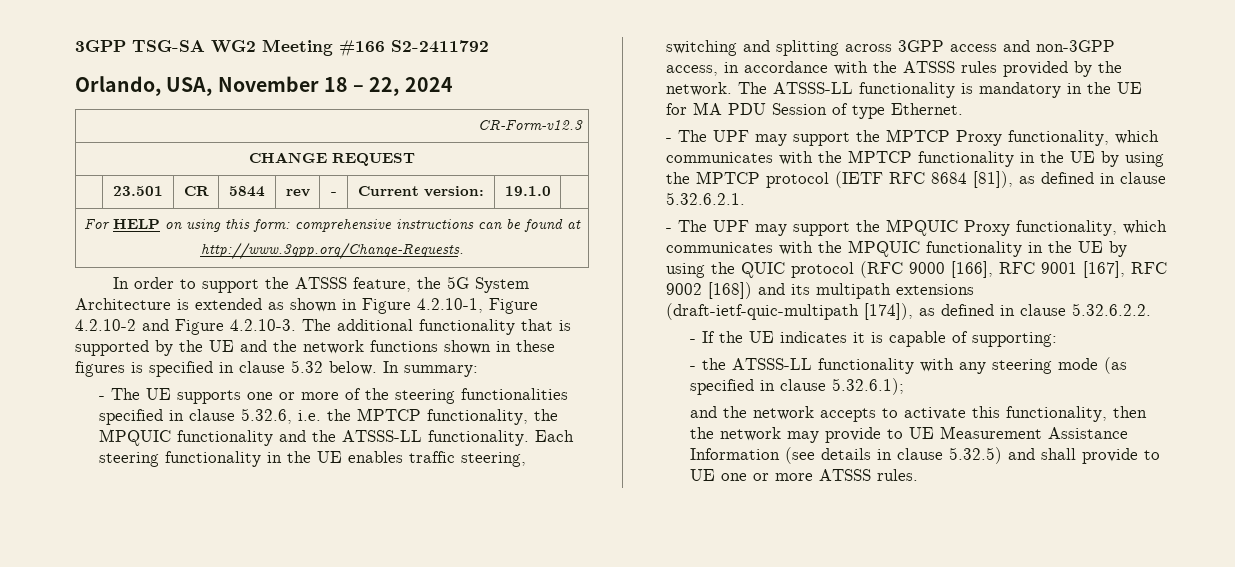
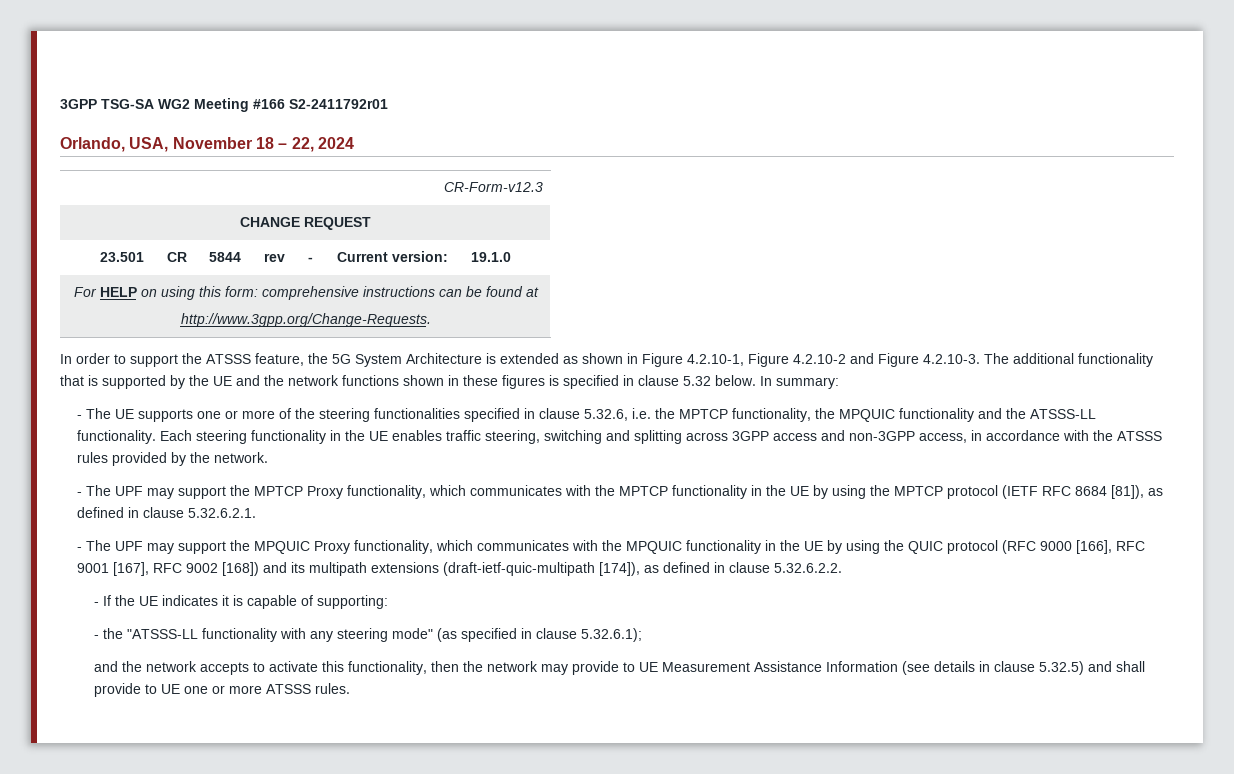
- 3GPP TSG-SA WG2 Meeting #166 S2-2411792
+ 3GPP TSG-SA WG2 Meeting #166 S2-2411792r01
- The ATSSS-LL functionality is mandatory in the UE for MA PDU Session of type Ethernet.
- - the ATSSS-LL functionality with any steering mode (as specified in clause 5.32.6.1);
+ - the "ATSSS-LL functionality with any steering mode" (as specified in clause 5.32.6.1);

